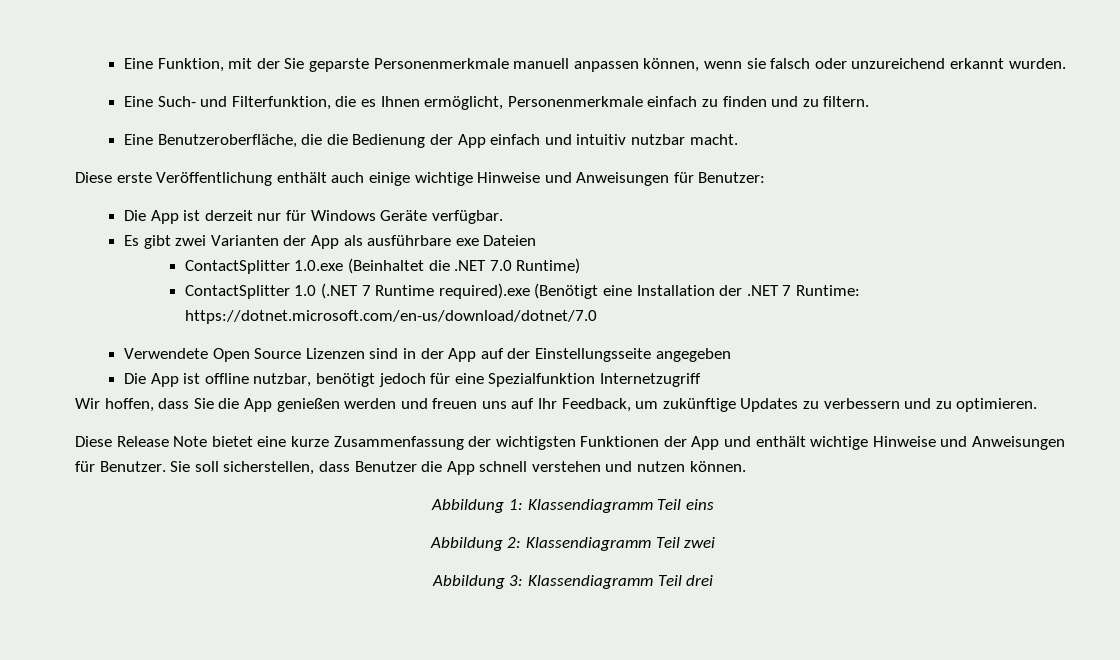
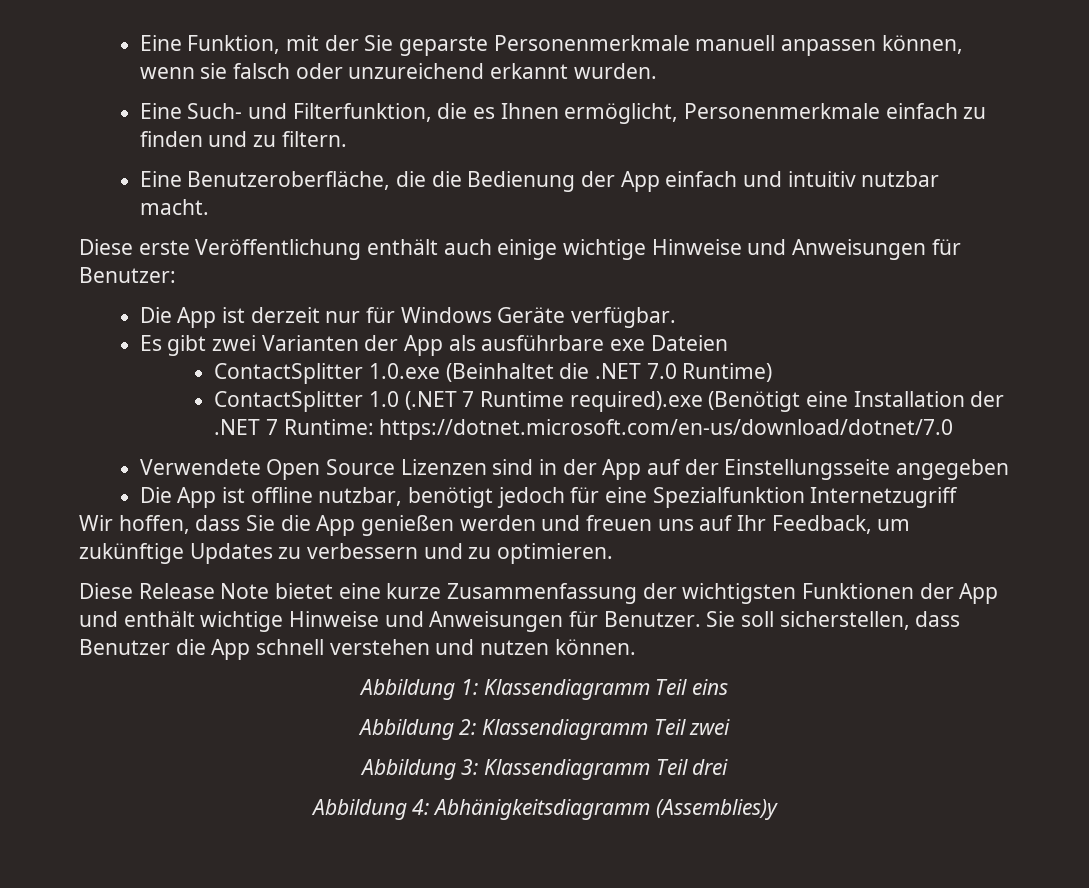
+ Abbildung 4: Abhänigkeitsdiagramm (Assemblies)y

